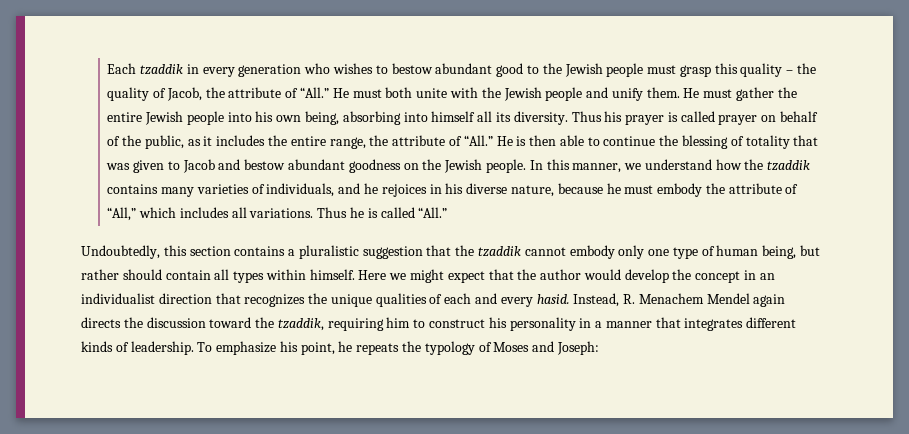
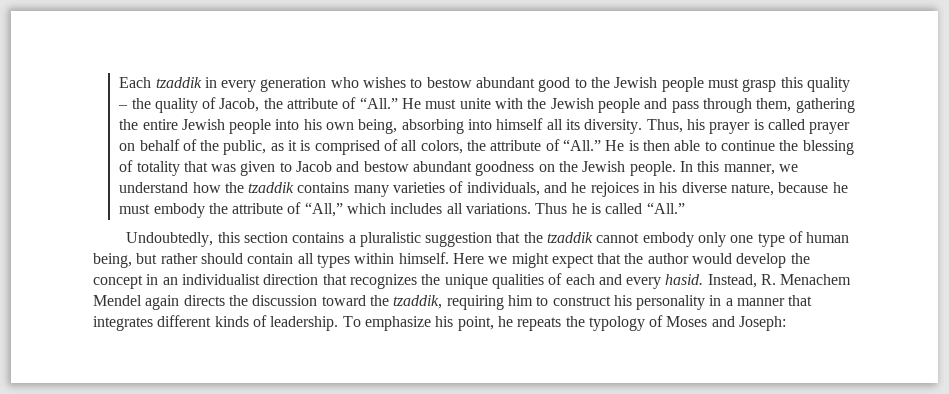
- Each tzaddik in every generation who wishes to bestow abundant good to the Jewish people must grasp this quality – the quality of Jacob, the attribute of “All.” He must both unite with the Jewish people and unify them. He must gather the entire Jewish people into his own being, absorbing into himself all its diversity.
+ Each tzaddik in every generation who wishes to bestow abundant good to the Jewish people must grasp this quality – the quality of Jacob, the attribute of “All.” He must unite with the Jewish people and pass through them, gathering the entire Jewish people into his own being, absorbing into himself all its diversity.
- Thus his prayer is called prayer on behalf of the public, as it includes the entire range, the attribute of “All.” He is then able to continue the blessing of totality that was given to Jacob and bestow abundant goodness on the Jewish people.
+ Thus, his prayer is called prayer on behalf of the public, as it is comprised of all colors, the attribute of “All.” He is then able to continue the blessing of totality that was given to Jacob and bestow abundant goodness on the Jewish people.

